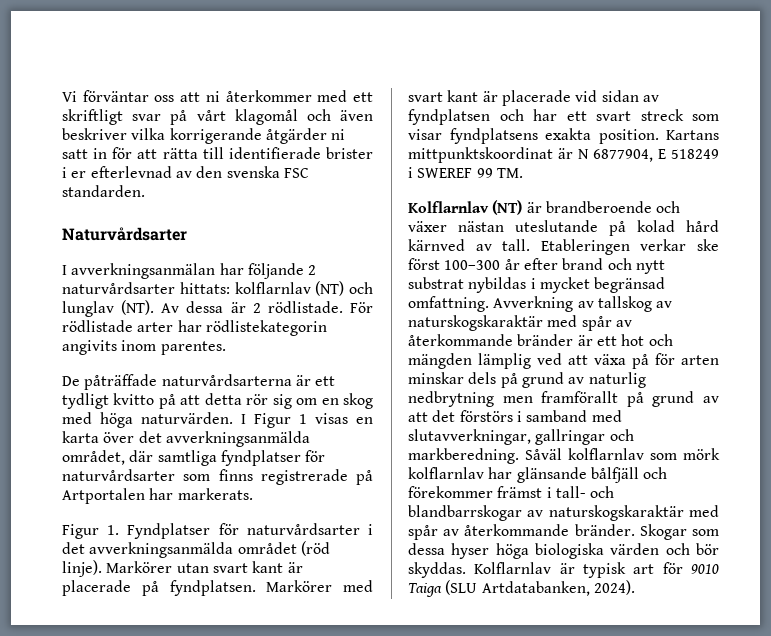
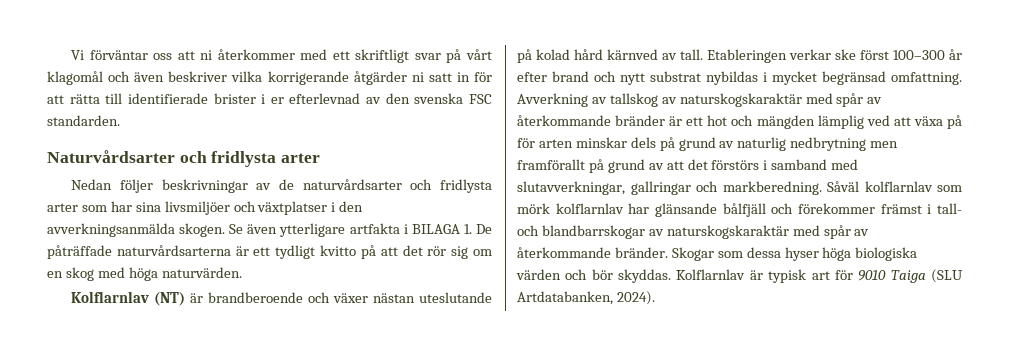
- Naturvårdsarter
- I avverkningsanmälan har följande 2 naturvårdsarter hittats: kolflarnlav (NT) och lunglav (NT). Av dessa är 2 rödlistade. För rödlistade arter har rödlistekategorin angivits inom parentes.
- De påträffade naturvårdsarterna är ett tydligt kvitto på att detta rör sig om en skog med höga naturvärden. I Figur 1 visas en karta över det avverkningsanmälda området, där samtliga fyndplatser för naturvårdsarter som finns registrerade på Artportalen har markerats.
- Figur 1. Fyndplatser för naturvårdsarter i det avverkningsanmälda området (röd linje). Markörer utan svart kant är placerade på fyndplatsen. Markörer med svart kant är placerade vid sidan av fyndplatsen och har ett svart streck som visar fyndplatsens exakta position. Kartans mittpunktskoordinat är N 6877904, E 518249 i SWEREF 99 TM.
+ Naturvårdsarter och fridlysta arter
+ Nedan följer beskrivningar av de naturvårdsarter och fridlysta arter som har sina livsmiljöer och växtplatser i den avverkningsanmälda skogen. Se även ytterligare artfakta i BILAGA 1. De påträffade naturvårdsarterna är ett tydligt kvitto på att det rör sig om en skog med höga naturvärden.

